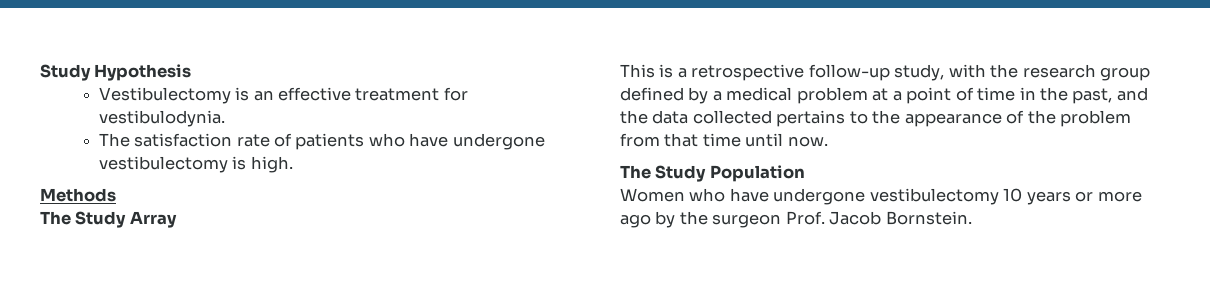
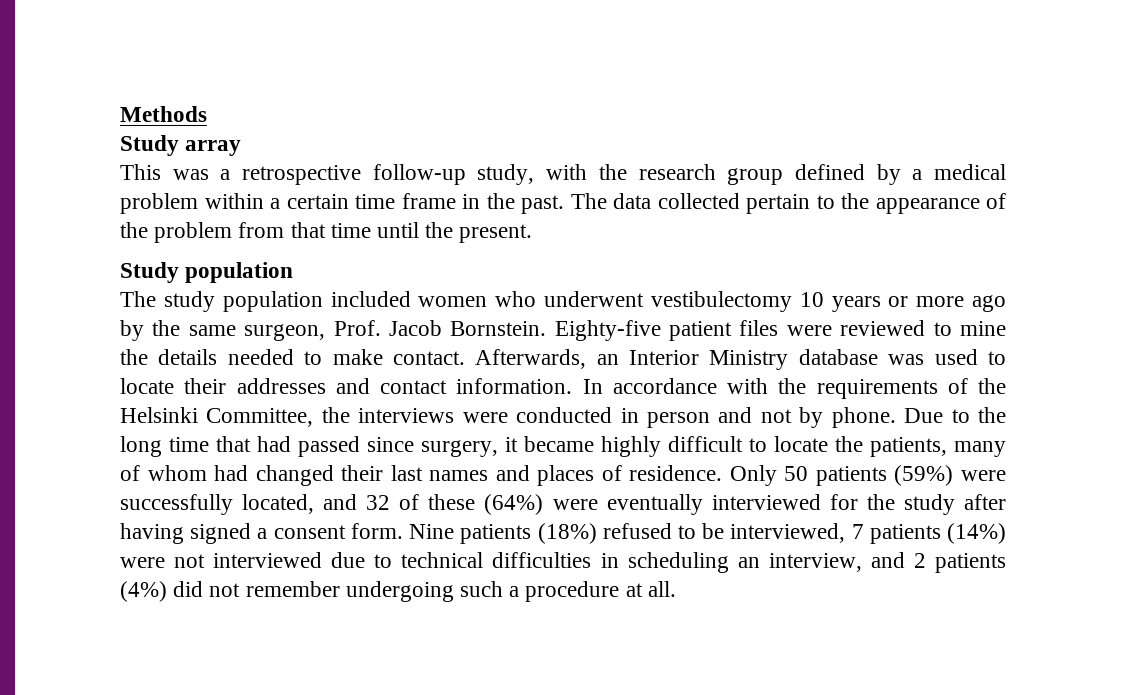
- Study Hypothesis
- Vestibulectomy is an effective treatment for vestibulodynia.
- The satisfaction rate of patients who have undergone vestibulectomy is high.
  Methods
- The Study Array
+ Study array
- This is a retrospective follow-up study, with the research group defined by a medical problem at a point of time in the past, and the data collected pertains to the appearance of the problem from that time until now.
- The Study Population
- Women who have undergone vestibulectomy 10 years or more ago by the surgeon Prof. Jacob Bornstein.
+ This was a retrospective follow-up study, with the research group defined by a medical problem within a certain time frame in the past. The data collected pertain to the appearance of the problem from that time until the present.
+ Study population
+ The study population included women who underwent vestibulectomy 10 years or more ago by the same surgeon, Prof. Jacob Bornstein.
+ Eighty-five patient files were reviewed to mine the details needed to make contact. Afterwards, an Interior Ministry database was used to locate their addresses and contact information. In accordance with the requirements of the Helsinki Committee, the interviews were conducted in person and not by phone. Due to the long time that had passed since surgery, it became highly difficult to locate the patients, many of whom had changed their last names and places of residence. Only 50 patients (59%) were successfully located, and 32 of these (64%) were eventually interviewed for the study after having signed a consent form. Nine patients (18%) refused to be interviewed, 7 patients (14%) were not interviewed due to technical difficulties in scheduling an interview, and 2 patients (4%) did not remember undergoing such a procedure at all.

